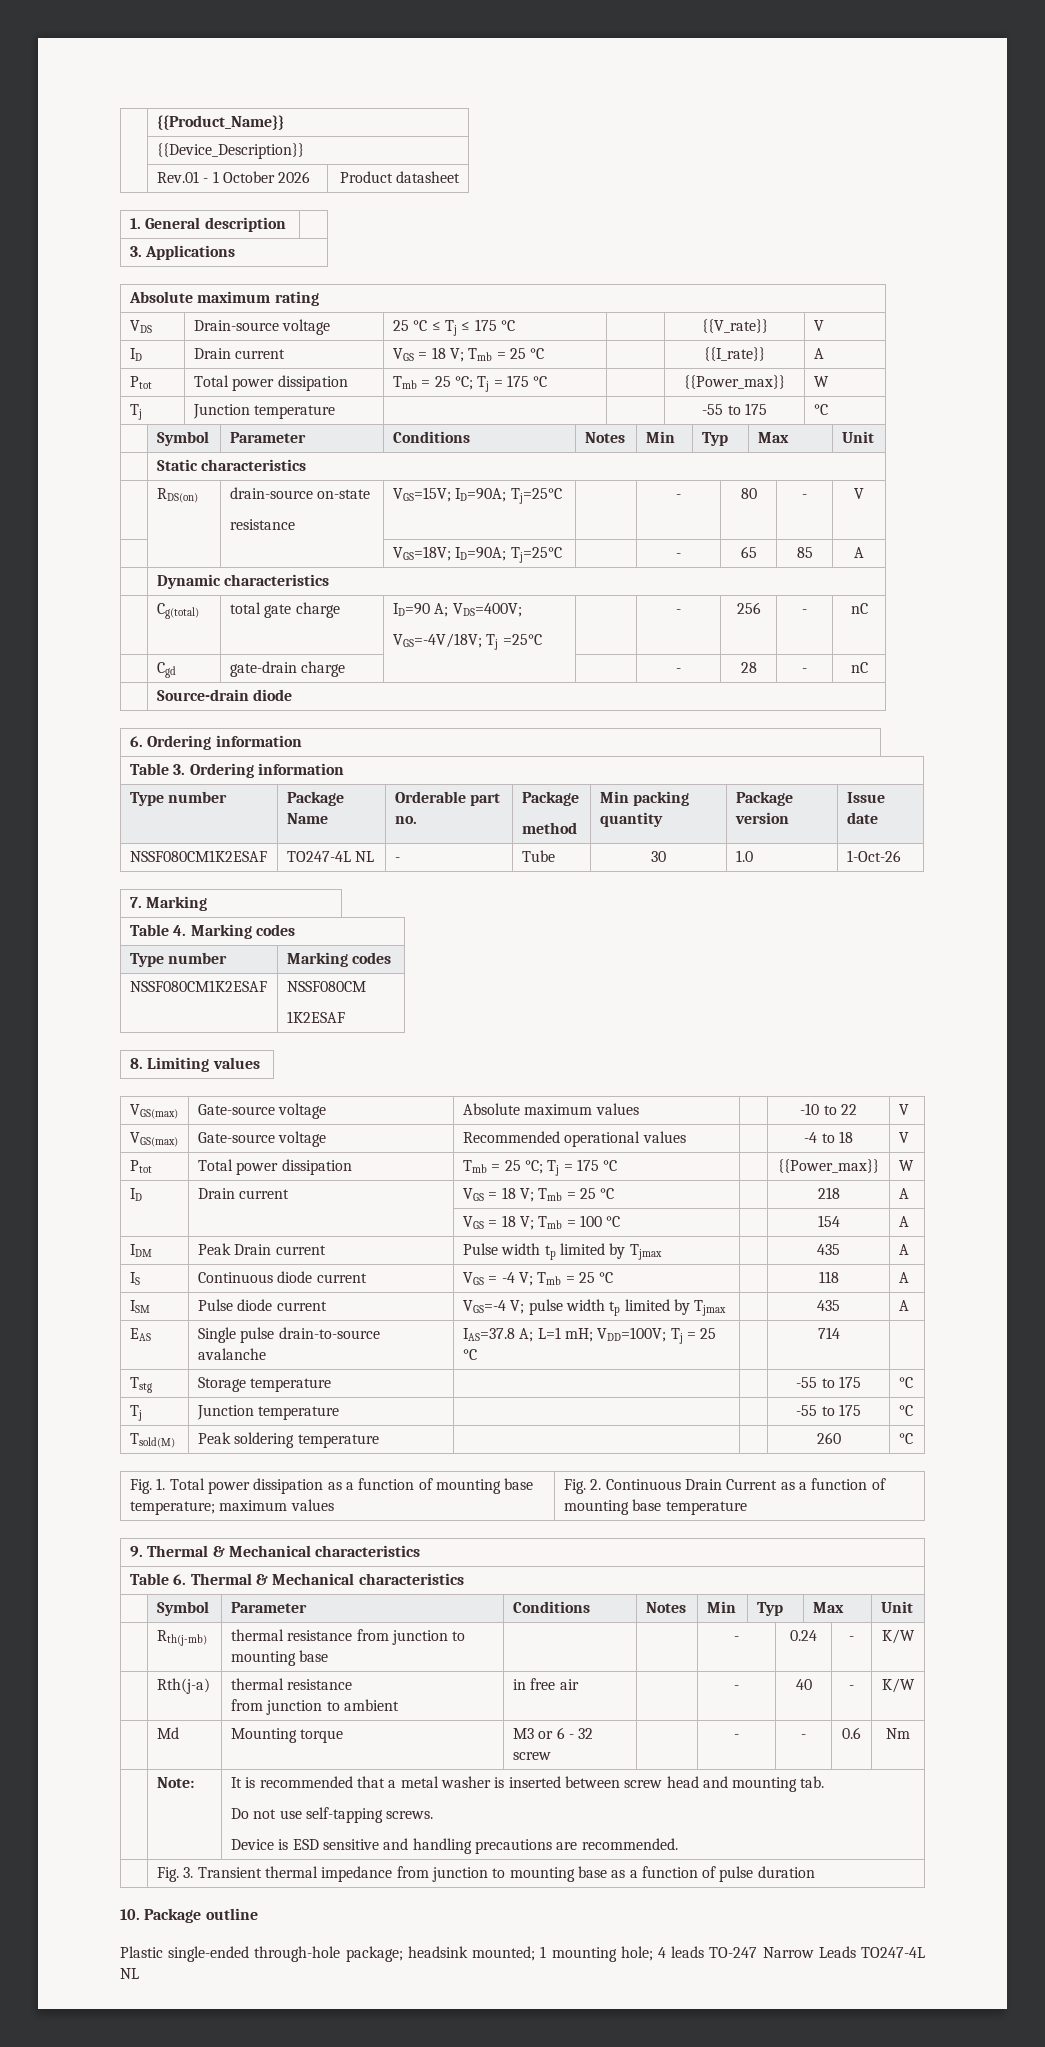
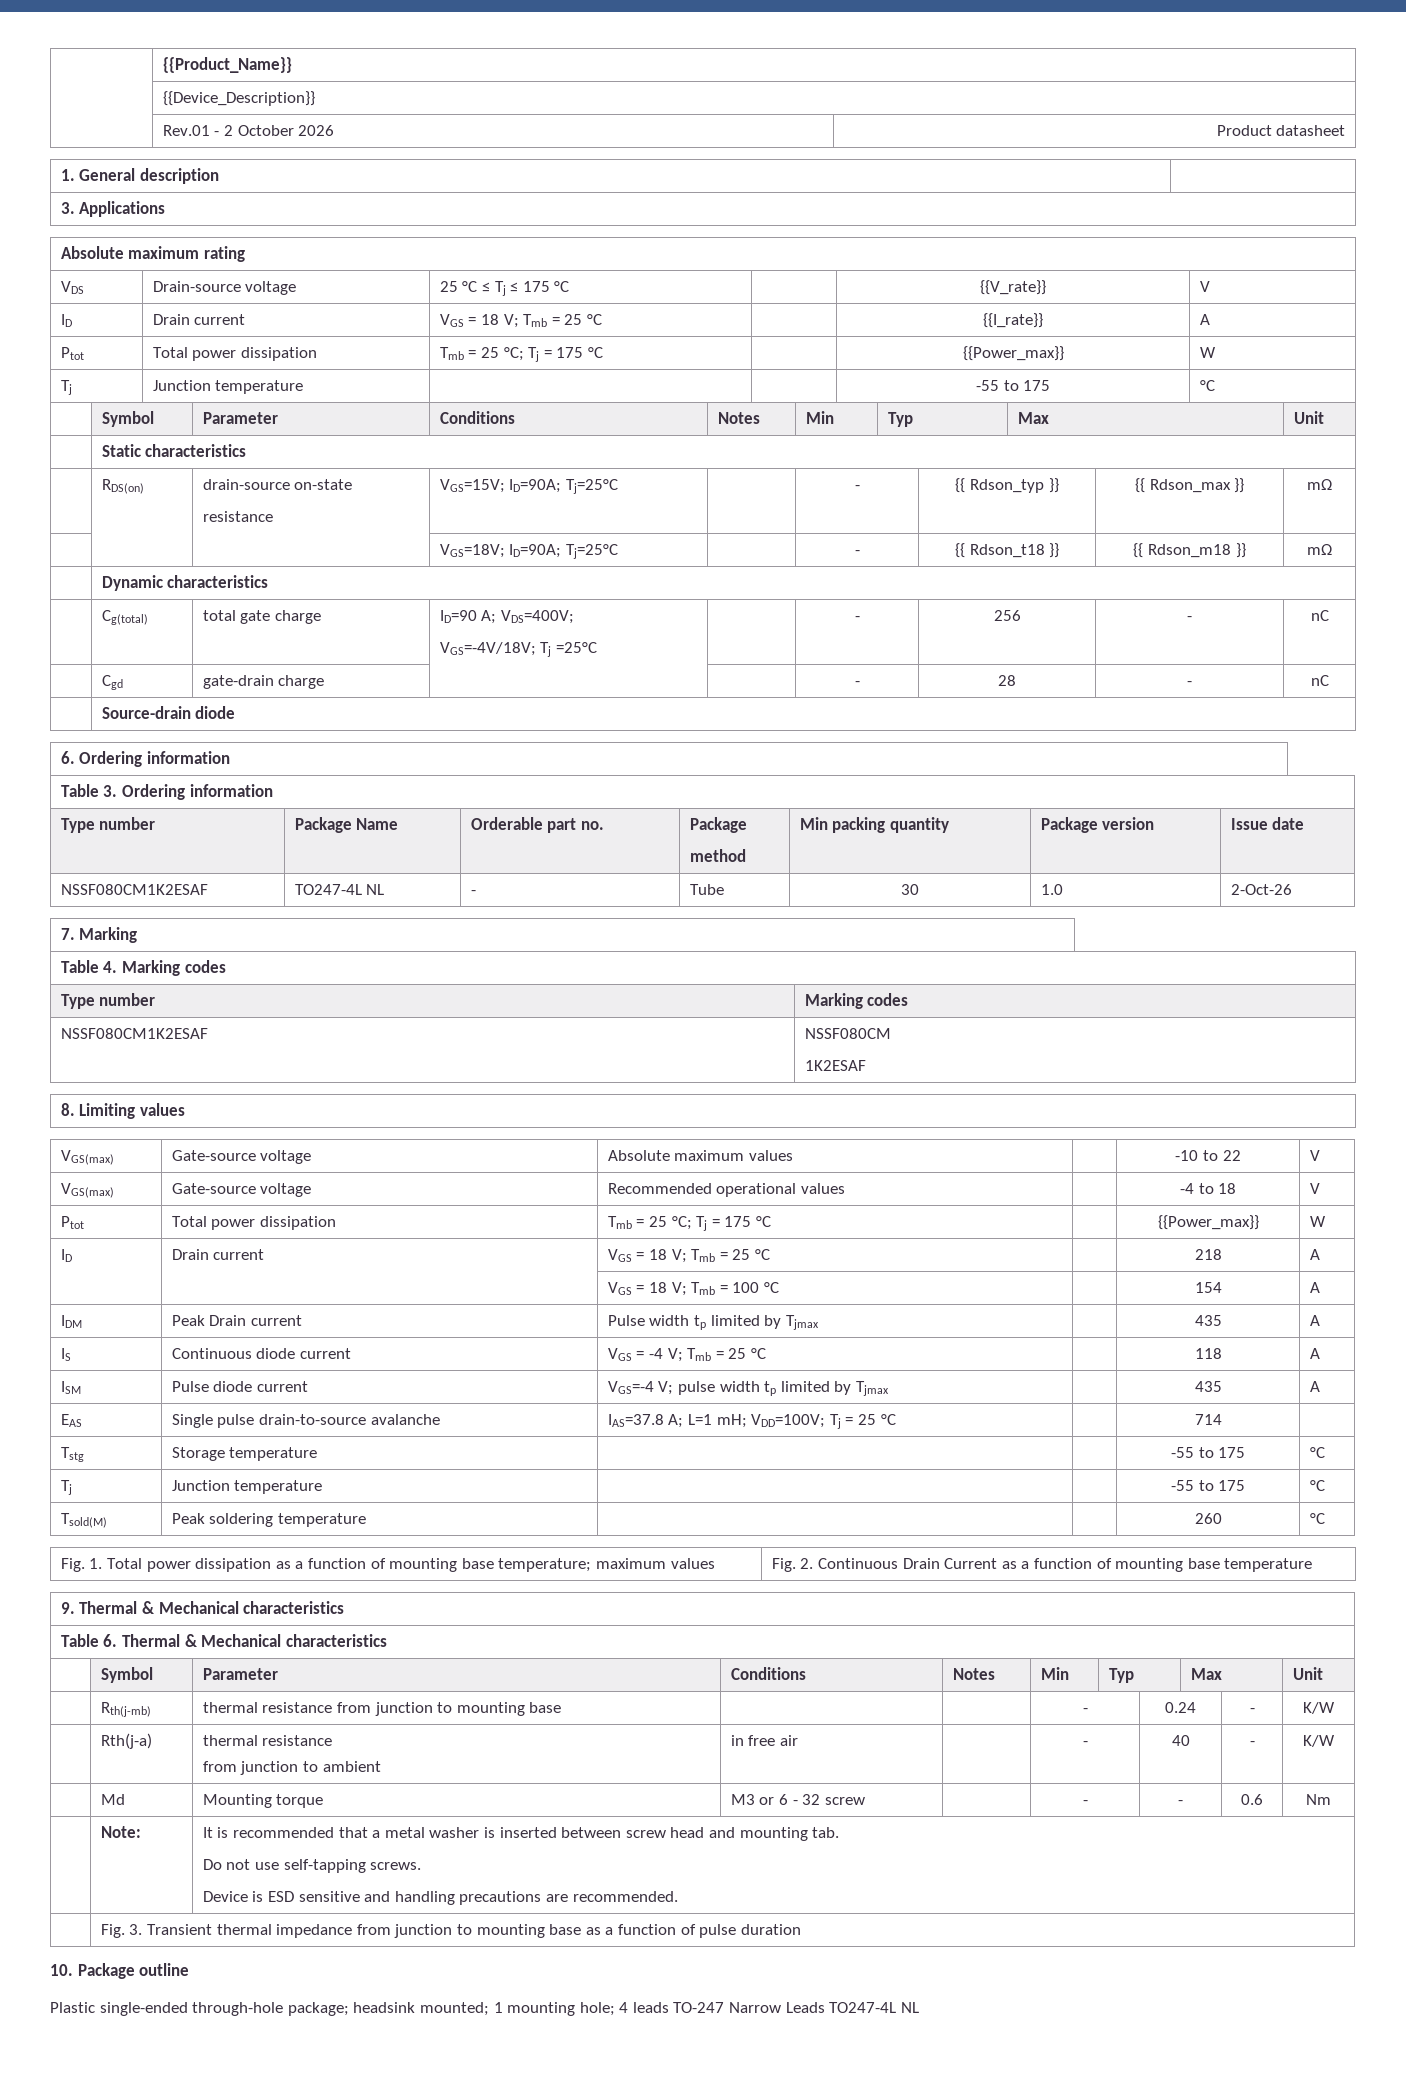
- | Rev.01 - 1 October 2026 | Product datasheet
+ | Rev.01 - 2 October 2026 | Product datasheet
  | RDS(on) | drain-source on-state
- resistance | VGS=15V; ID=90A; Tj=25°C | | - | 80 | - | V
- | | | VGS=18V; ID=90A; Tj=25°C | | - | 65 | 85 | A
+ resistance | VGS=15V; ID=90A; Tj=25°C | | - | {{ Rdson_typ }} | {{ Rdson_max }} | mΩ
+ | | | VGS=18V; ID=90A; Tj=25°C | | - | {{ Rdson_t18 }} | {{ Rdson_m18 }} | mΩ
- NSSF080CM1K2ESAF | TO247-4L NL | - | Tube | 30 | 1.0 | 1-Oct-26
+ NSSF080CM1K2ESAF | TO247-4L NL | - | Tube | 30 | 1.0 | 2-Oct-26

